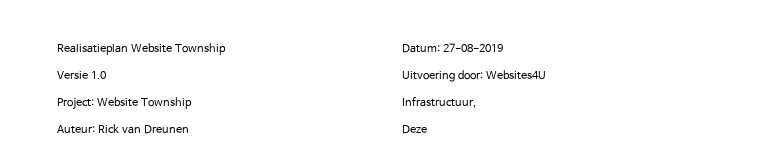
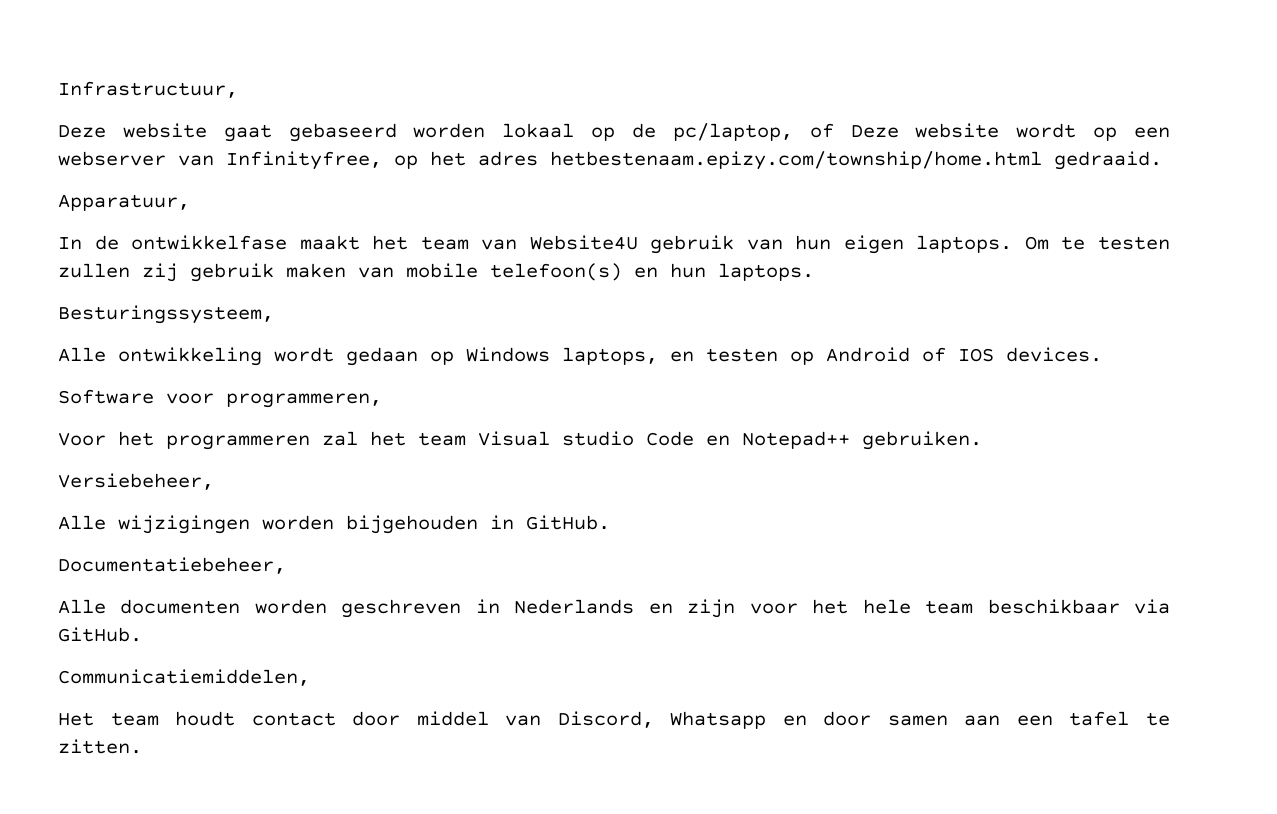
- Realisatieplan Website Township
- Versie 1.0
- Project: Website Township
- Auteur: Rick van Dreunen
- Datum: 27-08-2019
- Uitvoering door: Websites4U
  Infrastructuur,
- Deze
+ Deze website gaat gebaseerd worden lokaal op de pc/laptop, of Deze website wordt op een webserver van Infinityfree, op het adres hetbestenaam.epizy.com/township/home.html gedraaid.
+ Apparatuur,
+ In de ontwikkelfase maakt het team van Website4U gebruik van hun eigen laptops. Om te testen zullen zij gebruik maken van mobile telefoon(s) en hun laptops.
+ Besturingssysteem,
+ Alle ontwikkeling wordt gedaan op Windows laptops, en testen op Android of IOS devices.
+ Software voor programmeren,
+ Voor het programmeren zal het team Visual studio Code en Notepad++ gebruiken.
+ Versiebeheer,
+ Alle wijzigingen worden bijgehouden in GitHub.
+ Documentatiebeheer,
+ Alle documenten worden geschreven in Nederlands en zijn voor het hele team beschikbaar via GitHub.
+ Communicatiemiddelen,
+ Het team houdt contact door middel van Discord, Whatsapp en door samen aan een tafel te zitten.

